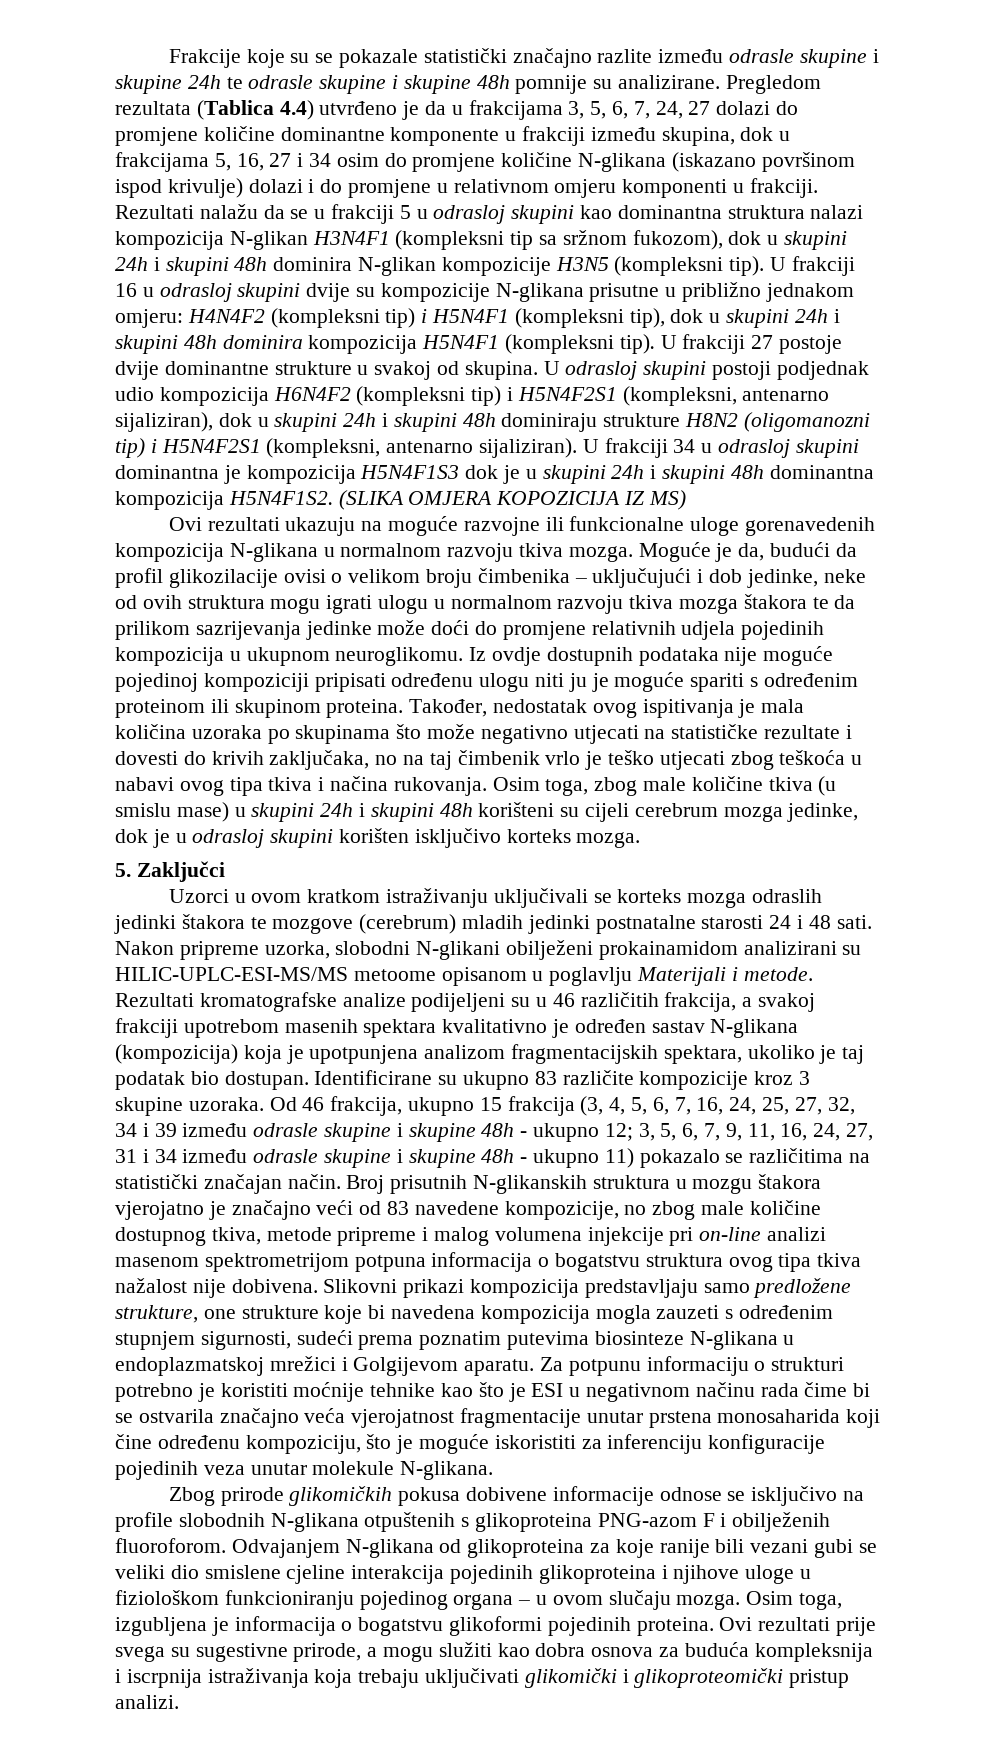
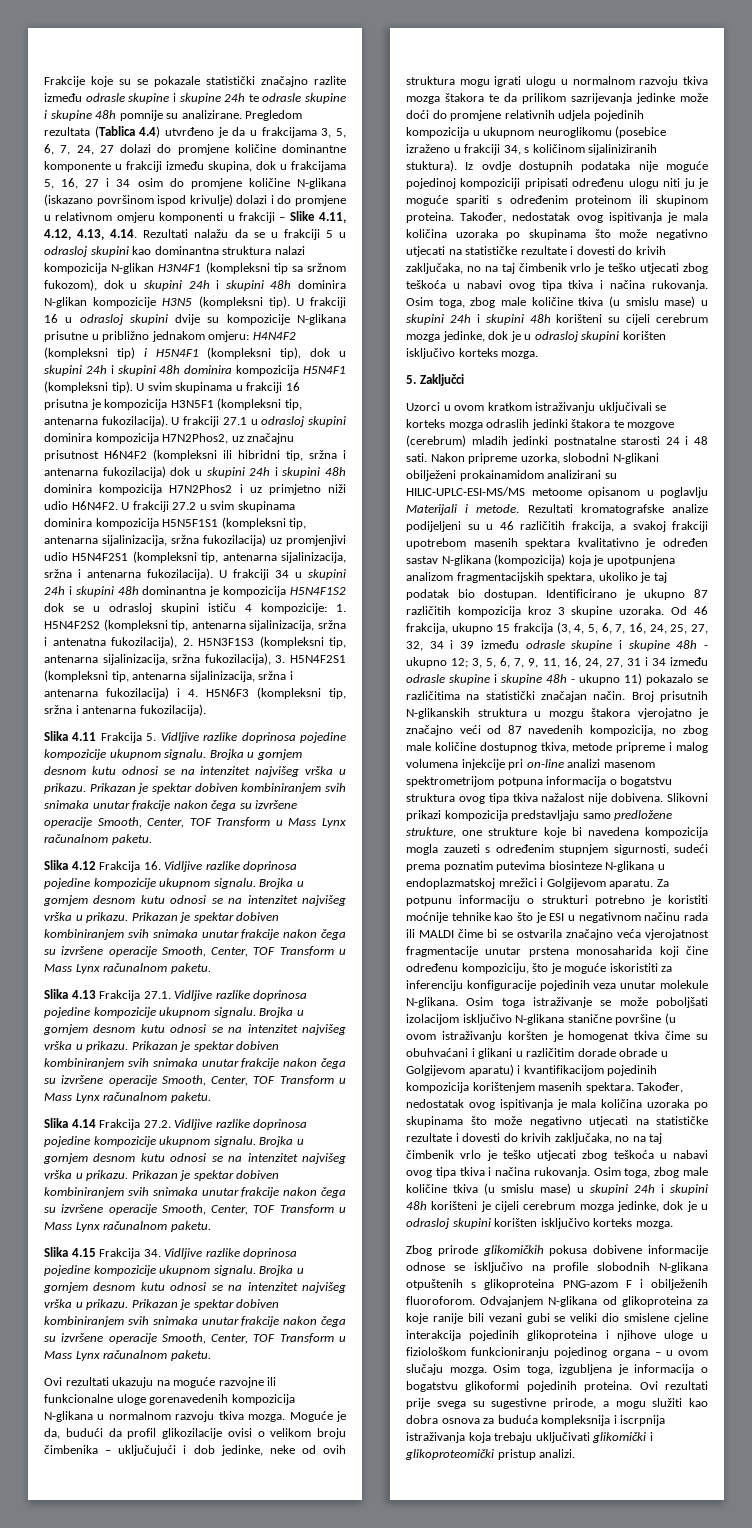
- Pregledom rezultata (Tablica 4.4) utvrđeno je da u frakcijama 3, 5, 6, 7, 24, 27 dolazi do promjene količine dominantne komponente u frakciji između skupina, dok u frakcijama 5, 16, 27 i 34 osim do promjene količine N-glikana (iskazano površinom ispod krivulje) dolazi i do promjene u relativnom omjeru komponenti u frakciji. Rezultati nalažu da se u frakciji 5 u odrasloj skupini kao dominantna struktura nalazi kompozicija N-glikan H3N4F1 (kompleksni tip sa sržnom fukozom), dok u skupini 24h i skupini 48h dominira N-glikan kompozicije H3N5 (kompleksni tip).
+ Pregledom rezultata (Tablica 4.4) utvrđeno je da u frakcijama 3, 5, 6, 7, 24, 27 dolazi do promjene količine dominantne komponente u frakciji između skupina, dok u frakcijama 5, 16, 27 i 34 osim do promjene količine N-glikana (iskazano površinom ispod krivulje) dolazi i do promjene u relativnom omjeru komponenti u frakciji – Slike 4.11, 4.12, 4.13, 4.14. Rezultati nalažu da se u frakciji 5 u odrasloj skupini kao dominantna struktura nalazi kompozicija N-glikan H3N4F1 (kompleksni tip sa sržnom fukozom), dok u skupini 24h i skupini 48h dominira N-glikan kompozicije H3N5 (kompleksni tip).
- U frakciji 27 postoje dvije dominantne strukture u svakoj od skupina. U odrasloj skupini postoji podjednak udio kompozicija H6N4F2 (kompleksni tip) i H5N4F2S1 (kompleksni, antenarno sijaliziran), dok u skupini 24h i skupini 48h dominiraju strukture H8N2 (oligomanozni tip) i H5N4F2S1 (kompleksni, antenarno sijaliziran). U frakciji 34 u odrasloj skupini dominantna je kompozicija H5N4F1S3 dok je u skupini 24h i skupini 48h dominantna kompozicija H5N4F1S2. (SLIKA OMJERA KOPOZICIJA IZ MS)
+ U svim skupinama u frakciji 16 prisutna je kompozicija H3N5F1 (kompleksni tip, antenarna fukozilacija). U frakciji 27.1 u odrasloj skupini dominira kompozicija H7N2Phos2, uz značajnu prisutnost H6N4F2 (kompleksni ili hibridni tip, sržna i antenarna fukozilacija) dok u skupini 24h i skupini 48h dominira kompozicija H7N2Phos2 i uz primjetno niži udio H6N4F2. U frakciji 27.2 u svim skupinama dominira kompozicija H5N5F1S1 (kompleksni tip, antenarna sijalinizacija, sržna fukozilacija) uz promjenjivi udio H5N4F2S1 (kompleksni tip, antenarna sijalinizacija, sržna i antenarna fukozilacija). U frakciji 34 u skupini 24h i skupini 48h dominantna je kompozicija H5N4F1S2 dok se u odrasloj skupini ističu 4 kompozicije: 1. H5N4F2S2 (kompleksni tip, antenarna sijalinizacija, sržna i antenatna fukozilacija), 2. H5N3F1S3 (kompleksni tip, antenarna sijalinizacija, sržna fukozilacija), 3. H5N4F2S1 (kompleksni tip, antenarna sijalinizacija, sržna i antenarna fukozilacija) i 4. H5N6F3 (kompleksni tip, sržna i antenarna fukozilacija).
+ Slika 4.11 Frakcija 5. Vidljive razlike doprinosa pojedine kompozicije ukupnom signalu. Brojka u gornjem desnom kutu odnosi se na intenzitet najvišeg vrška u prikazu. Prikazan je spektar dobiven kombiniranjem svih snimaka unutar frakcije nakon čega su izvršene operacije Smooth, Center, TOF Transform u Mass Lynx računalnom paketu.
+ Slika 4.12 Frakcija 16. Vidljive razlike doprinosa pojedine kompozicije ukupnom signalu. Brojka u gornjem desnom kutu odnosi se na intenzitet najvišeg vrška u prikazu. Prikazan je spektar dobiven kombiniranjem svih snimaka unutar frakcije nakon čega su izvršene operacije Smooth, Center, TOF Transform u Mass Lynx računalnom paketu.
+ Slika 4.13 Frakcija 27.1. Vidljive razlike doprinosa pojedine kompozicije ukupnom signalu. Brojka u gornjem desnom kutu odnosi se na intenzitet najvišeg vrška u prikazu. Prikazan je spektar dobiven kombiniranjem svih snimaka unutar frakcije nakon čega su izvršene operacije Smooth, Center, TOF Transform u Mass Lynx računalnom paketu.
+ Slika 4.14 Frakcija 27.2. Vidljive razlike doprinosa pojedine kompozicije ukupnom signalu. Brojka u gornjem desnom kutu odnosi se na intenzitet najvišeg vrška u prikazu. Prikazan je spektar dobiven kombiniranjem svih snimaka unutar frakcije nakon čega su izvršene operacije Smooth, Center, TOF Transform u Mass Lynx računalnom paketu.
+ Slika 4.15 Frakcija 34. Vidljive razlike doprinosa pojedine kompozicije ukupnom signalu. Brojka u gornjem desnom kutu odnosi se na intenzitet najvišeg vrška u prikazu. Prikazan je spektar dobiven kombiniranjem svih snimaka unutar frakcije nakon čega su izvršene operacije Smooth, Center, TOF Transform u Mass Lynx računalnom paketu.
- Moguće je da, budući da profil glikozilacije ovisi o velikom broju čimbenika – uključujući i dob jedinke, neke od ovih struktura mogu igrati ulogu u normalnom razvoju tkiva mozga štakora te da prilikom sazrijevanja jedinke može doći do promjene relativnih udjela pojedinih kompozicija u ukupnom neuroglikomu.
+ Moguće je da, budući da profil glikozilacije ovisi o velikom broju čimbenika – uključujući i dob jedinke, neke od ovih struktura mogu igrati ulogu u normalnom razvoju tkiva mozga štakora te da prilikom sazrijevanja jedinke može doći do promjene relativnih udjela pojedinih kompozicija u ukupnom neuroglikomu (posebice izraženo u frakciji 34, s količinom sijaliniziranih stuktura).
- Identificirane su ukupno 83 različite kompozicije kroz 3 skupine uzoraka.
+ Identificirano je ukupno 87 različitih kompozicija kroz 3 skupine uzoraka.
- Broj prisutnih N-glikanskih struktura u mozgu štakora vjerojatno je značajno veći od 83 navedene kompozicije, no zbog male količine dostupnog tkiva, metode pripreme i malog volumena injekcije pri on-line analizi masenom spektrometrijom potpuna informacija o bogatstvu struktura ovog tipa tkiva nažalost nije dobivena.
+ Broj prisutnih N-glikanskih struktura u mozgu štakora vjerojatno je značajno veći od 87 navedenih kompozicija, no zbog male količine dostupnog tkiva, metode pripreme i malog volumena injekcije pri on-line analizi masenom spektrometrijom potpuna informacija o bogatstvu struktura ovog tipa tkiva nažalost nije dobivena.
- Za potpunu informaciju o strukturi potrebno je koristiti moćnije tehnike kao što je ESI u negativnom načinu rada čime bi se ostvarila značajno veća vjerojatnost fragmentacije unutar prstena monosaharida koji čine određenu kompoziciju, što je moguće iskoristiti za inferenciju konfiguracije pojedinih veza unutar molekule N-glikana.
+ Za potpunu informaciju o strukturi potrebno je koristiti moćnije tehnike kao što je ESI u negativnom načinu rada ili MALDI čime bi se ostvarila značajno veća vjerojatnost fragmentacije unutar prstena monosaharida koji čine određenu kompoziciju, što je moguće iskoristiti za inferenciju konfiguracije pojedinih veza unutar molekule N-glikana. Osim toga istraživanje se može poboljšati izolacijom isključivo N-glikana stanične površine (u ovom istraživanju koršten je homogenat tkiva čime su obuhvaćani i glikani u različitim dorade obrade u Golgijevom aparatu) i kvantifikacijom pojedinih kompozicija korištenjem masenih spektara. Također, nedostatak ovog ispitivanja je mala količina uzoraka po skupinama što može negativno utjecati na statističke rezultate i dovesti do krivih zaključaka, no na taj čimbenik vrlo je teško utjecati zbog teškoća u nabavi ovog tipa tkiva i načina rukovanja. Osim toga, zbog male količine tkiva (u smislu mase) u skupini 24h i skupini 48h korišteni je cijeli cerebrum mozga jedinke, dok je u odrasloj skupini korišten isključivo korteks mozga.

